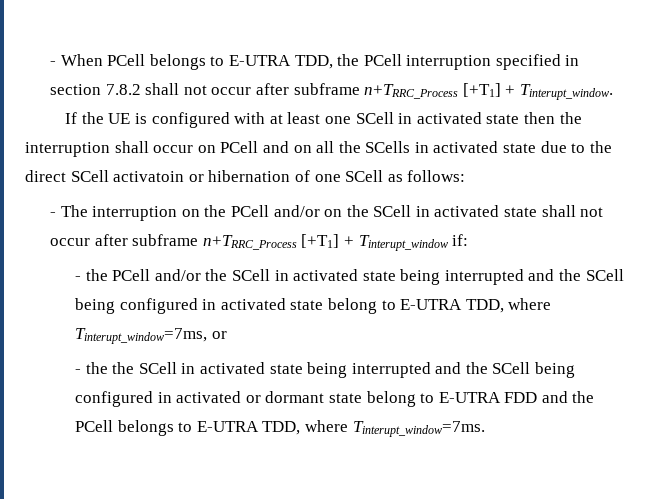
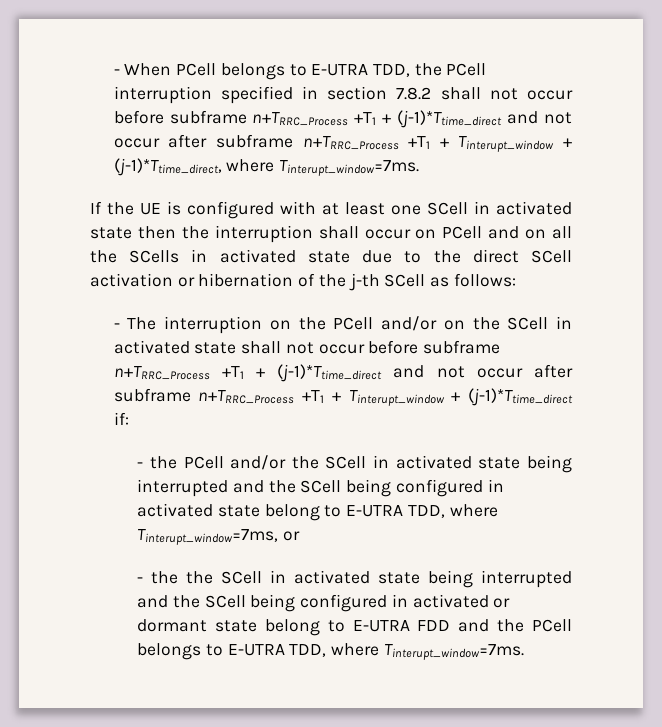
- - When PCell belongs to E-UTRA TDD, the PCell interruption specified in section 7.8.2 shall not occur after subframe n+TRRC_Process [+T1] + Tinterupt_window.
+ - When PCell belongs to E-UTRA TDD, the PCell interruption specified in section 7.8.2 shall not occur before subframe n+TRRC_Process +T1 + (j-1)*Ttime_direct and not occur after subframe n+TRRC_Process +T1 + Tinterupt_window + (j-1)*Ttime_direct, where Tinterupt_window=7ms.
- If the UE is configured with at least one SCell in activated state then the interruption shall occur on PCell and on all the SCells in activated state due to the direct SCell activatoin or hibernation of one SCell as follows:
+ If the UE is configured with at least one SCell in activated state then the interruption shall occur on PCell and on all the SCells in activated state due to the direct SCell activation or hibernation of the j-th SCell as follows:
- - The interruption on the PCell and/or on the SCell in activated state shall not occur after subframe n+TRRC_Process [+T1] + Tinterupt_window if:
+ - The interruption on the PCell and/or on the SCell in activated state shall not occur before subframe n+TRRC_Process +T1 + (j-1)*Ttime_direct and not occur after subframe n+TRRC_Process +T1 + Tinterupt_window + (j-1)*Ttime_direct if:

